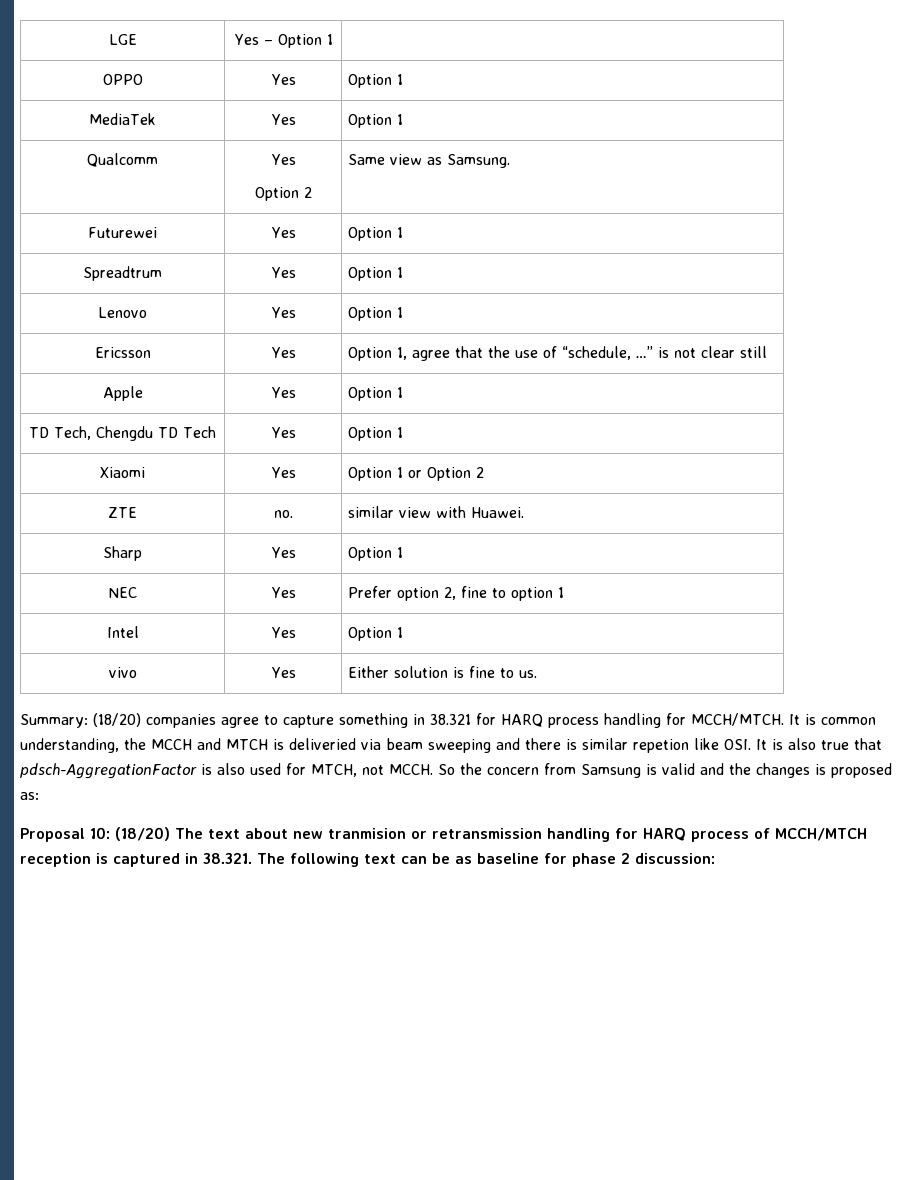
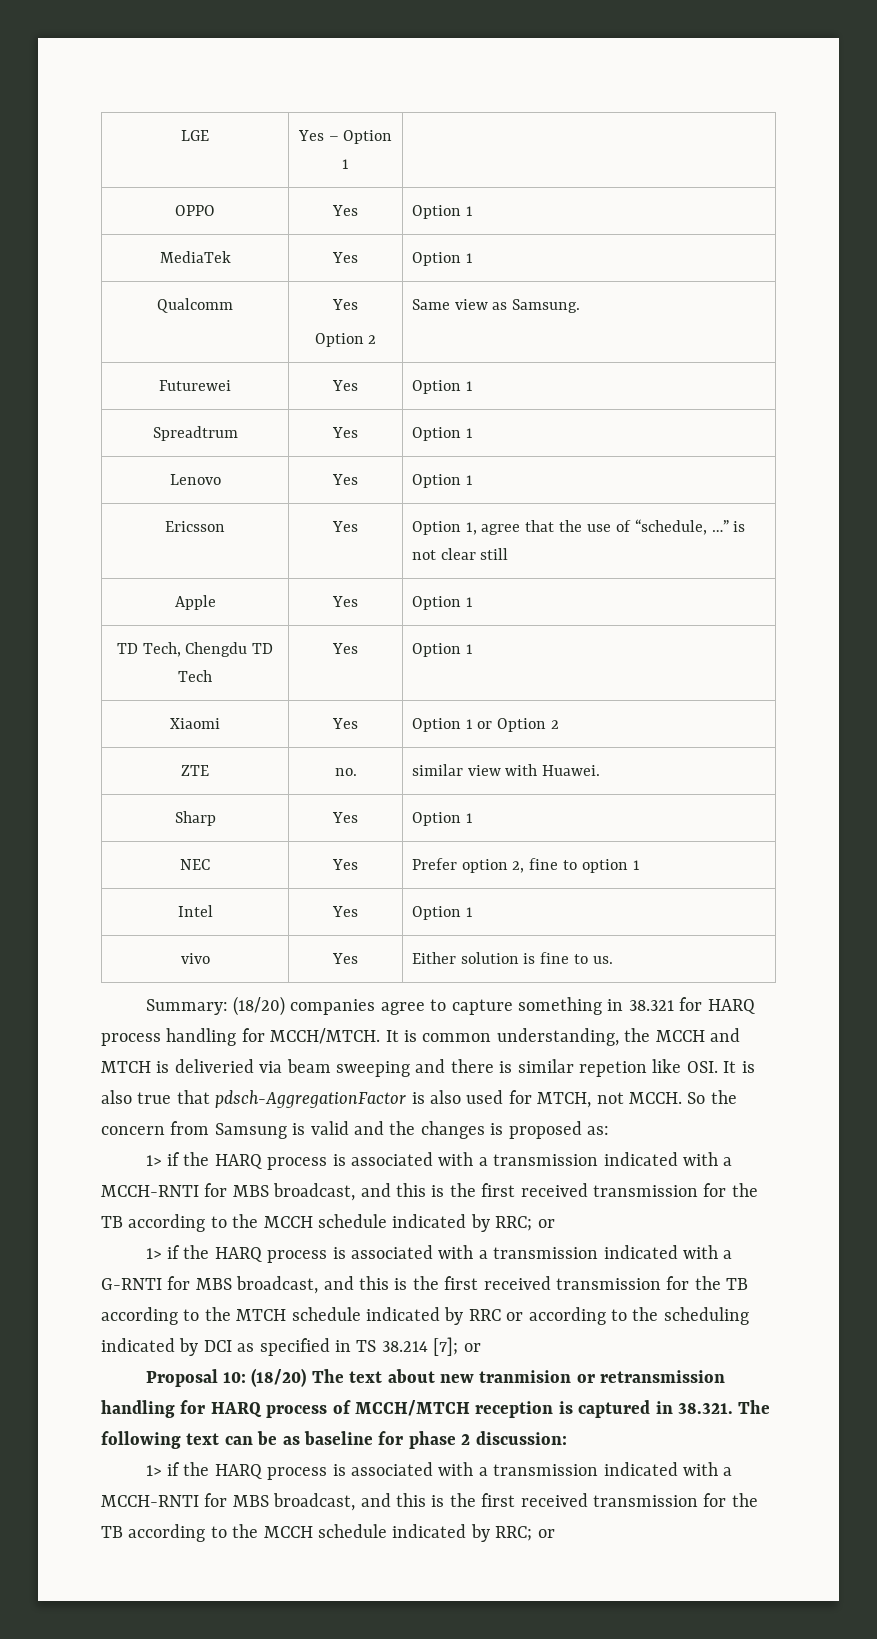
  So the concern from Samsung is valid and the changes is proposed as:
+ 1> if the HARQ process is associated with a transmission indicated with a MCCH-RNTI for MBS broadcast, and this is the first received transmission for the TB according to the MCCH schedule indicated by RRC; or
+ 1> if the HARQ process is associated with a transmission indicated with a G-RNTI for MBS broadcast, and this is the first received transmission for the TB according to the MTCH schedule indicated by RRC or according to the scheduling indicated by DCI as specified in TS 38.214 [7]; or
  Proposal 10: (18/20) The text about new tranmision or retransmission handling for HARQ process of MCCH/MTCH reception is captured in 38.321. The following text can be as baseline for phase 2 discussion:
+ 1> if the HARQ process is associated with a transmission indicated with a MCCH-RNTI for MBS broadcast, and this is the first received transmission for the TB according to the MCCH schedule indicated by RRC; or

